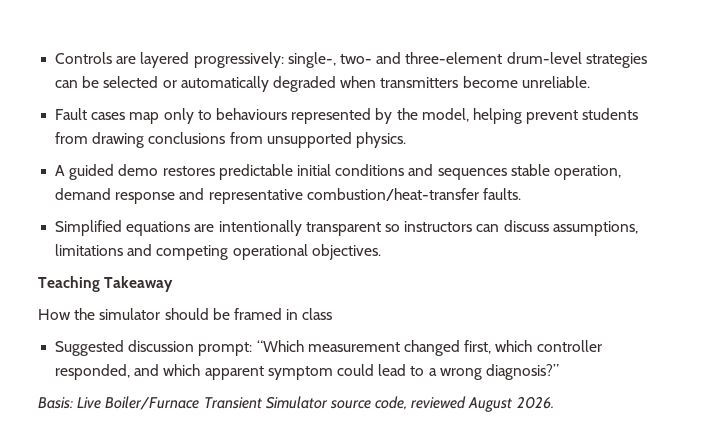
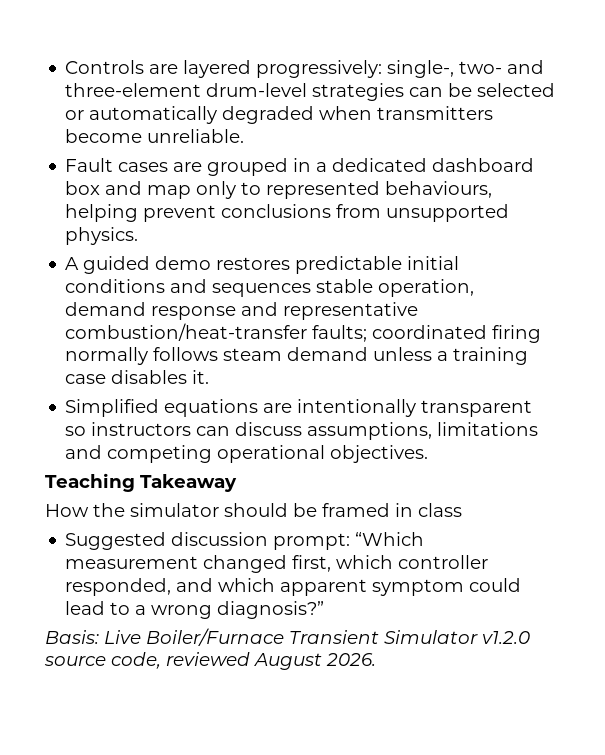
- Fault cases map only to behaviours represented by the model, helping prevent students from drawing conclusions from unsupported physics.
+ Fault cases are grouped in a dedicated dashboard box and map only to represented behaviours, helping prevent conclusions from unsupported physics.
- A guided demo restores predictable initial conditions and sequences stable operation, demand response and representative combustion/heat-transfer faults.
+ A guided demo restores predictable initial conditions and sequences stable operation, demand response and representative combustion/heat-transfer faults; coordinated firing normally follows steam demand unless a training case disables it.
- Basis: Live Boiler/Furnace Transient Simulator source code, reviewed August 2026.
+ Basis: Live Boiler/Furnace Transient Simulator v1.2.0 source code, reviewed August 2026.

